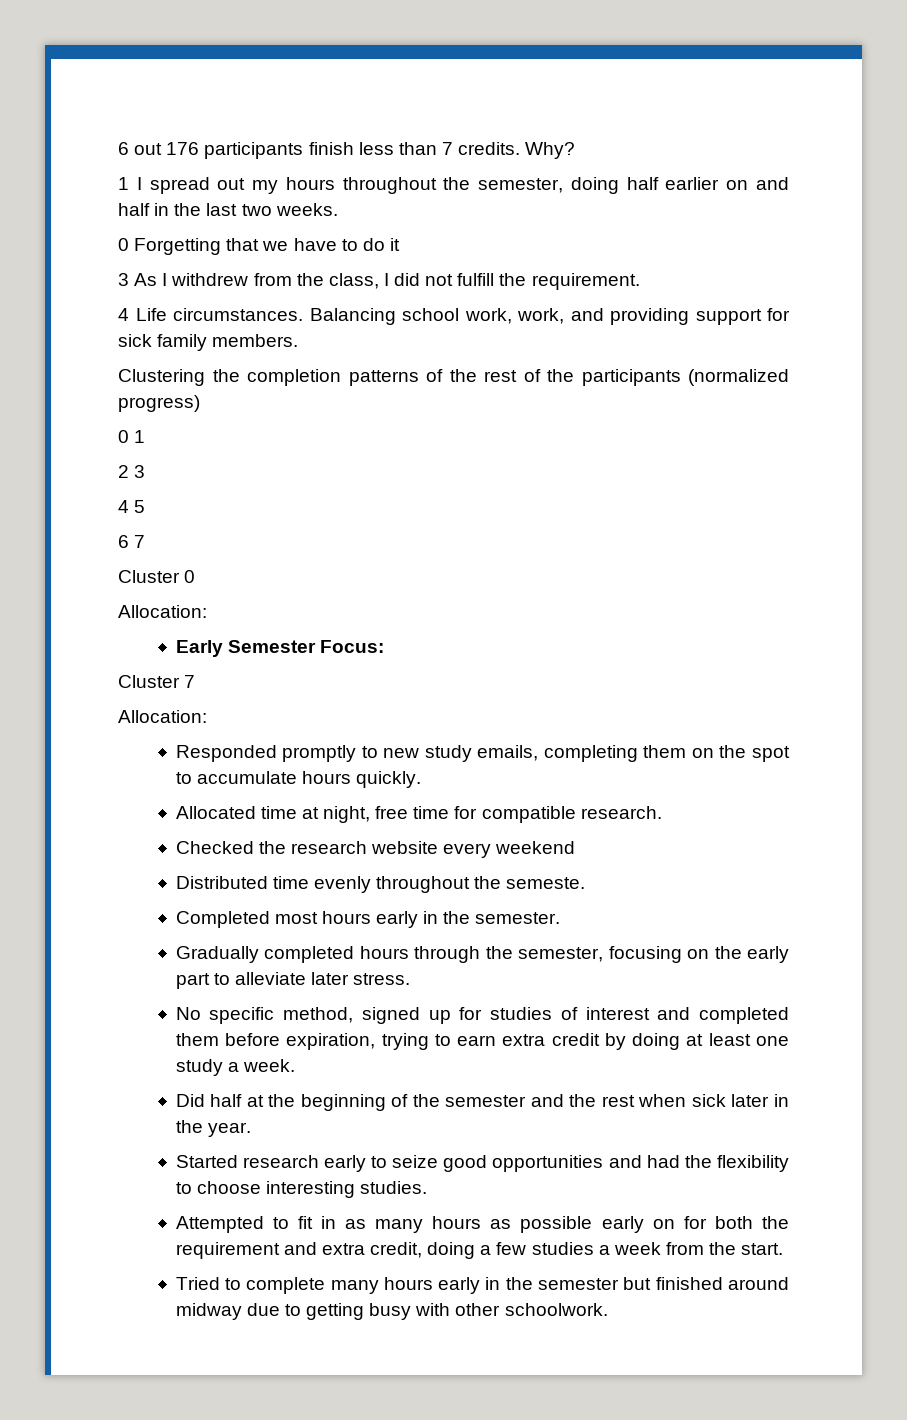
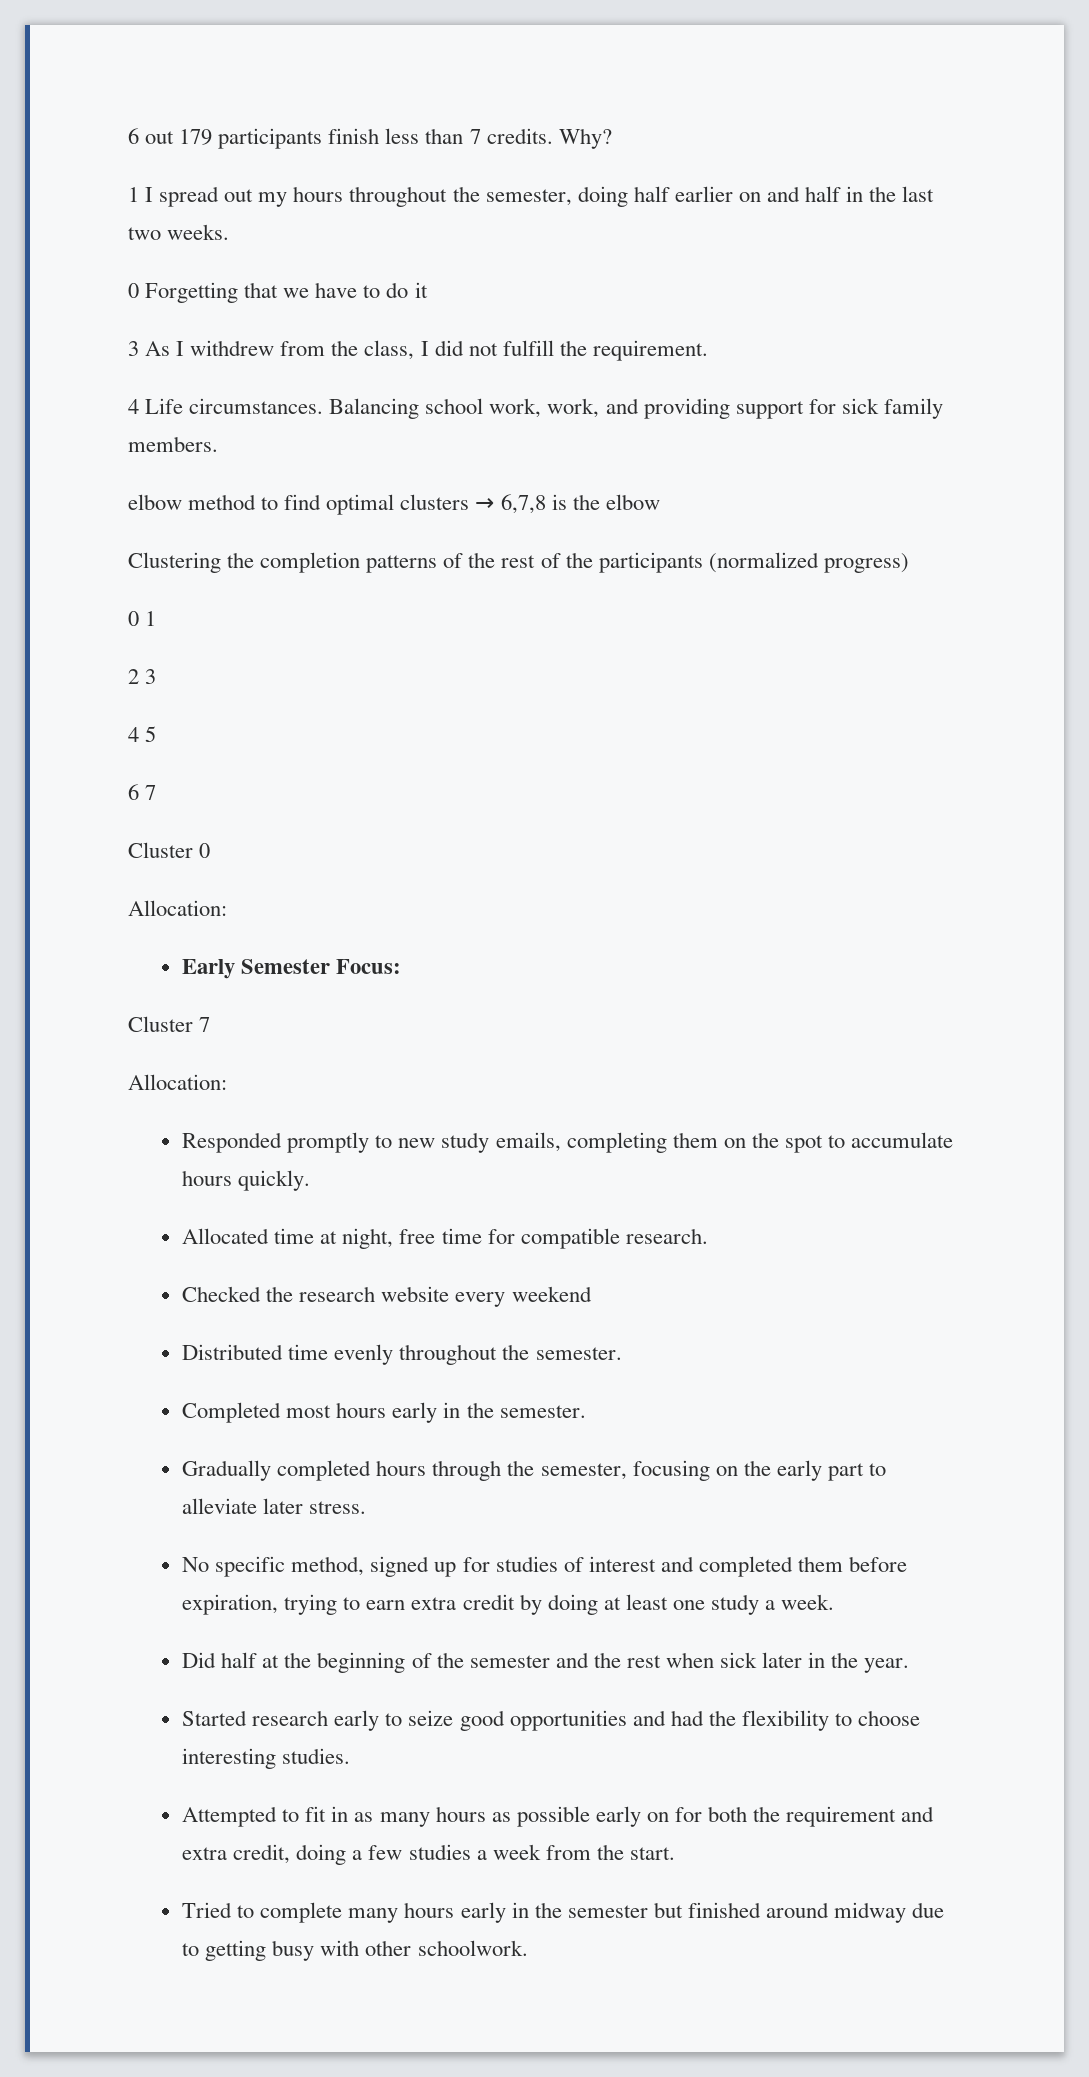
- 6 out 176 participants finish less than 7 credits.
+ 6 out 179 participants finish less than 7 credits.
+ elbow method to find optimal clusters → 6,7,8 is the elbow
- Distributed time evenly throughout the semeste.
+ Distributed time evenly throughout the semester.

